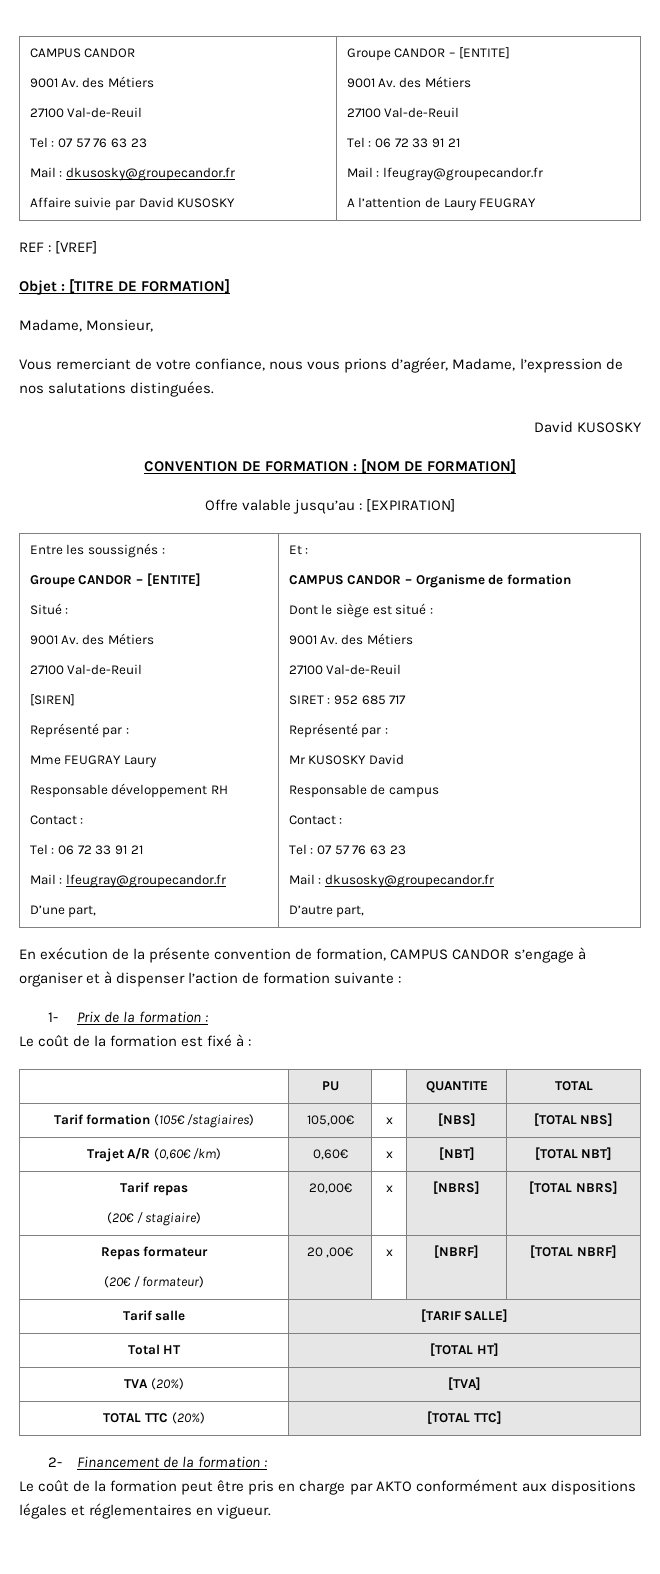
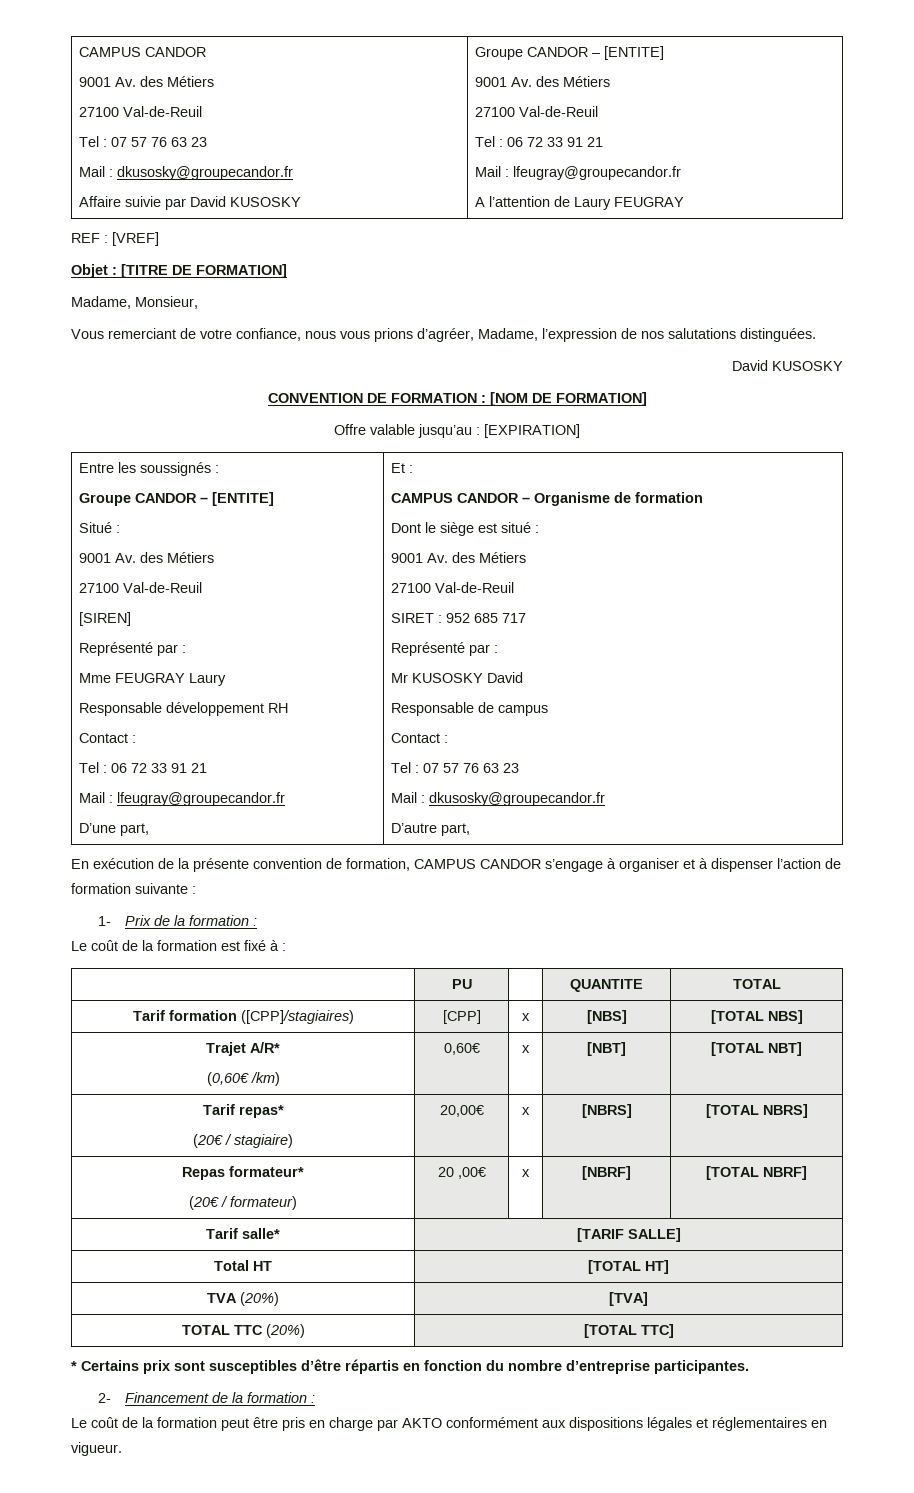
- Tarif formation (105€ /stagiaires) | 105,00€ | x | [NBS] | [TOTAL NBS]
+ Tarif formation ([CPP]/stagiaires) | [CPP] | x | [NBS] | [TOTAL NBS]
- Trajet A/R (0,60€ /km) | 0,60€ | x | [NBT] | [TOTAL NBT]
+ Trajet A/R*
+ (0,60€ /km) | 0,60€ | x | [NBT] | [TOTAL NBT]
- Tarif repas
+ Tarif repas*
- Repas formateur
+ Repas formateur*
- Tarif salle | [TARIF SALLE]
+ Tarif salle* | [TARIF SALLE]
+ * Certains prix sont susceptibles d’être répartis en fonction du nombre d’entreprise participantes.

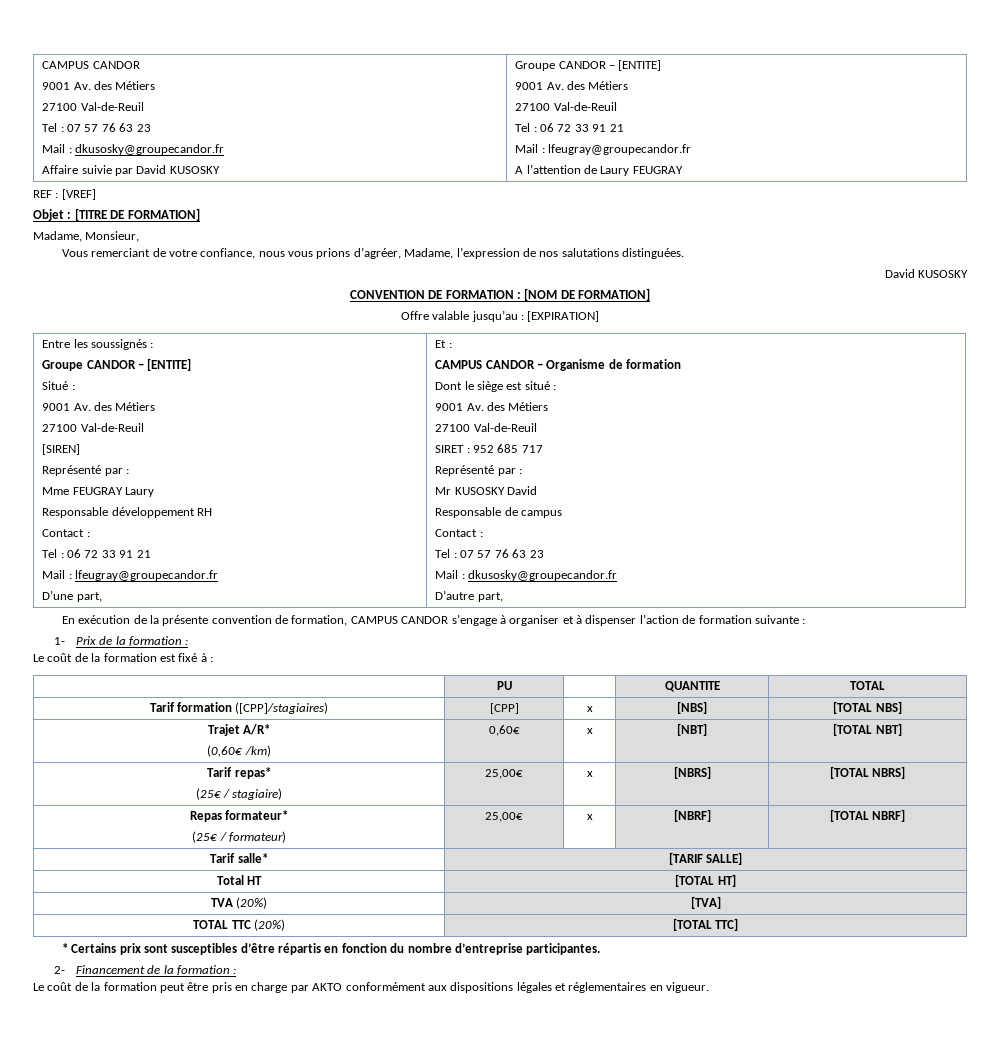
  Tarif repas*
- (20€ / stagiaire) | 20,00€ | x | [NBRS] | [TOTAL NBRS]
+ (25€ / stagiaire) | 25,00€ | x | [NBRS] | [TOTAL NBRS]
  Repas formateur*
- (20€ / formateur) | 20 ,00€ | x | [NBRF] | [TOTAL NBRF]
+ (25€ / formateur) | 25,00€ | x | [NBRF] | [TOTAL NBRF]

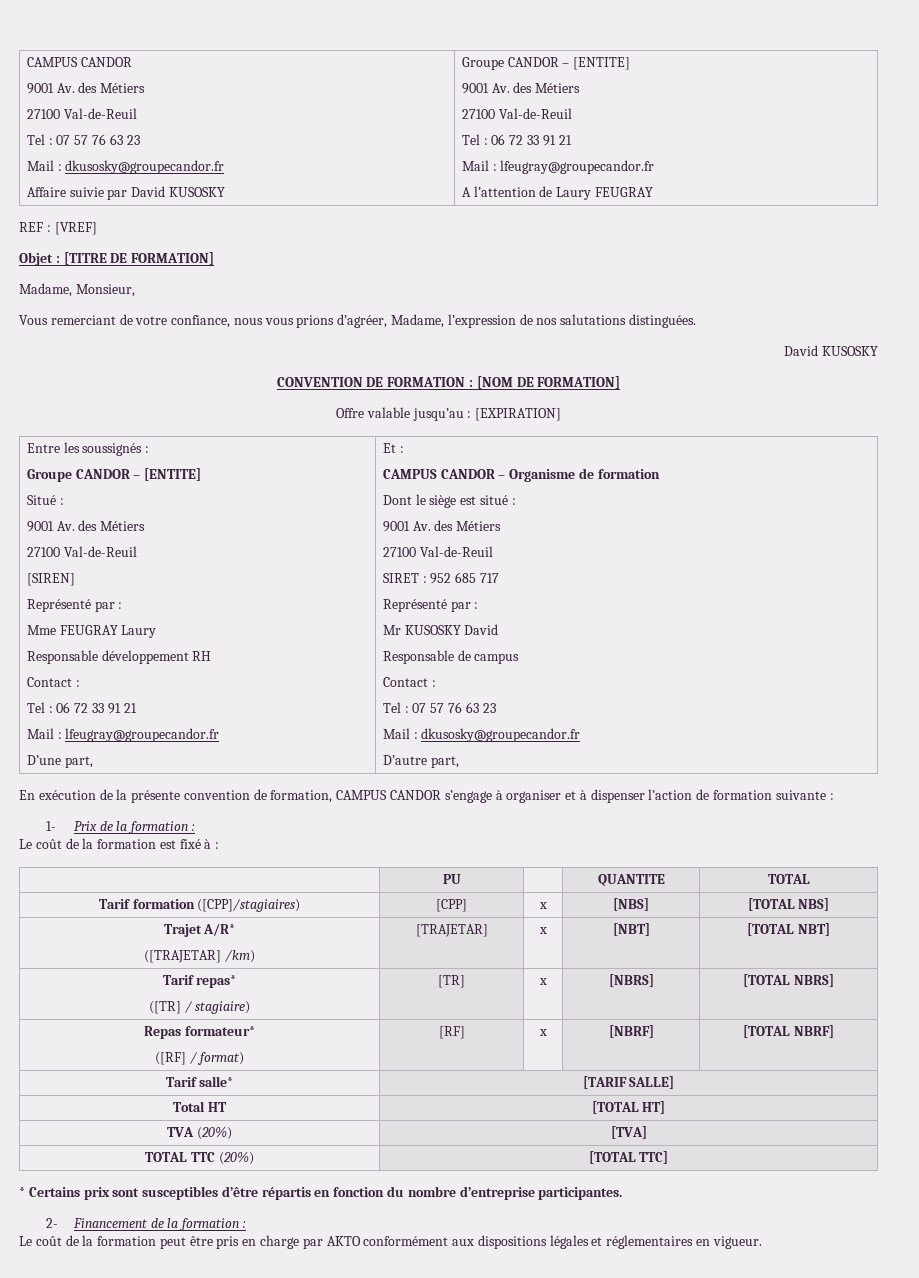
  Trajet A/R*
- (0,60€ /km) | 0,60€ | x | [NBT] | [TOTAL NBT]
+ ([TRAJETAR] /km) | [TRAJETAR] | x | [NBT] | [TOTAL NBT]
  Tarif repas*
- (25€ / stagiaire) | 25,00€ | x | [NBRS] | [TOTAL NBRS]
+ ([TR] / stagiaire) | [TR] | x | [NBRS] | [TOTAL NBRS]
  Repas formateur*
- (25€ / formateur) | 25,00€ | x | [NBRF] | [TOTAL NBRF]
+ ([RF] / format) | [RF] | x | [NBRF] | [TOTAL NBRF]

